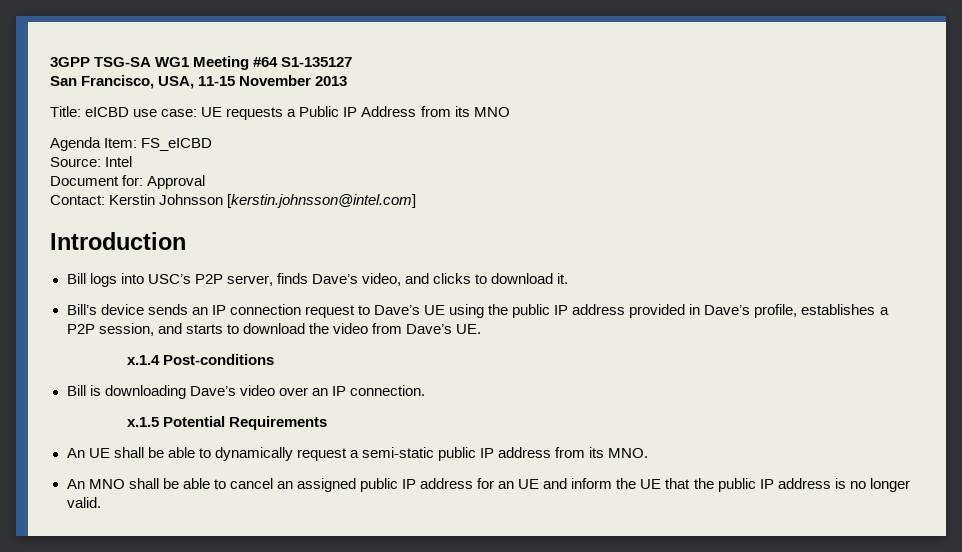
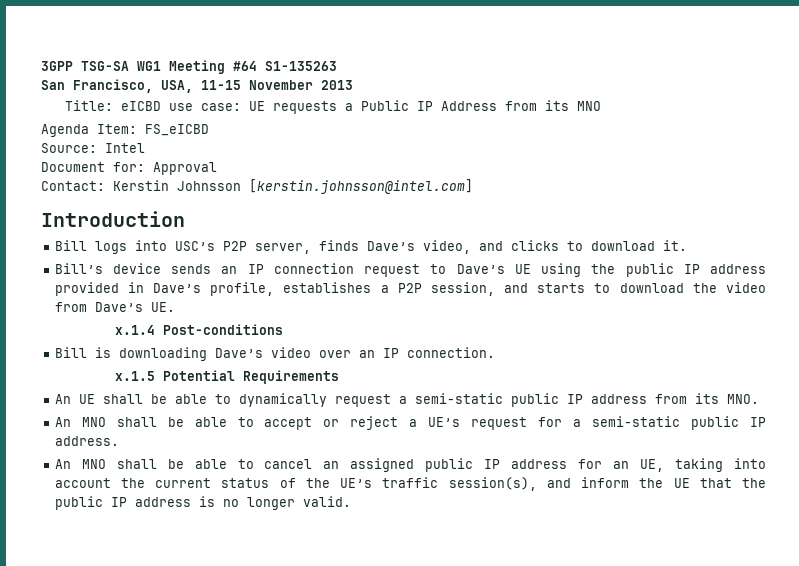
- 3GPP TSG-SA WG1 Meeting #64 S1-135127
+ 3GPP TSG-SA WG1 Meeting #64 S1-135263
+ An MNO shall be able to accept or reject a UE’s request for a semi-static public IP address.
- An MNO shall be able to cancel an assigned public IP address for an UE and inform the UE that the public IP address is no longer valid.
+ An MNO shall be able to cancel an assigned public IP address for an UE, taking into account the current status of the UE’s traffic session(s), and inform the UE that the public IP address is no longer valid.

